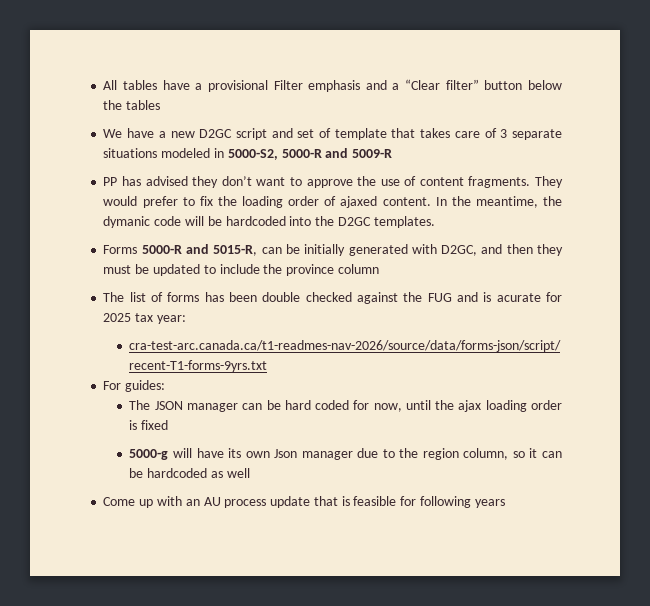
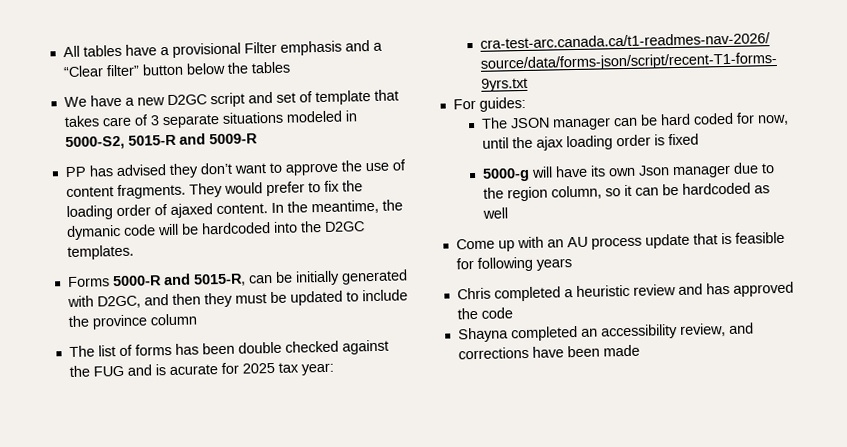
- We have a new D2GC script and set of template that takes care of 3 separate situations modeled in 5000-S2, 5000-R and 5009-R
+ We have a new D2GC script and set of template that takes care of 3 separate situations modeled in 5000-S2, 5015-R and 5009-R
+ Chris completed a heuristic review and has approved the code
+ Shayna completed an accessibility review, and corrections have been made

